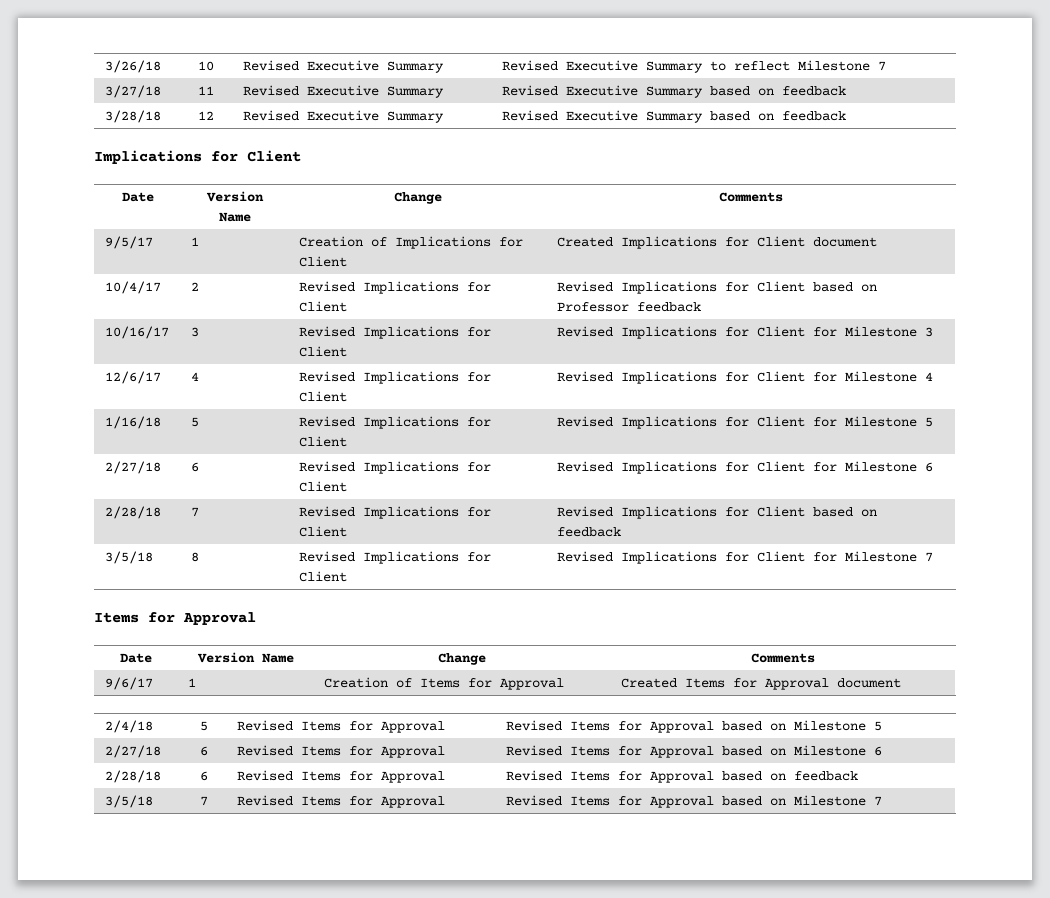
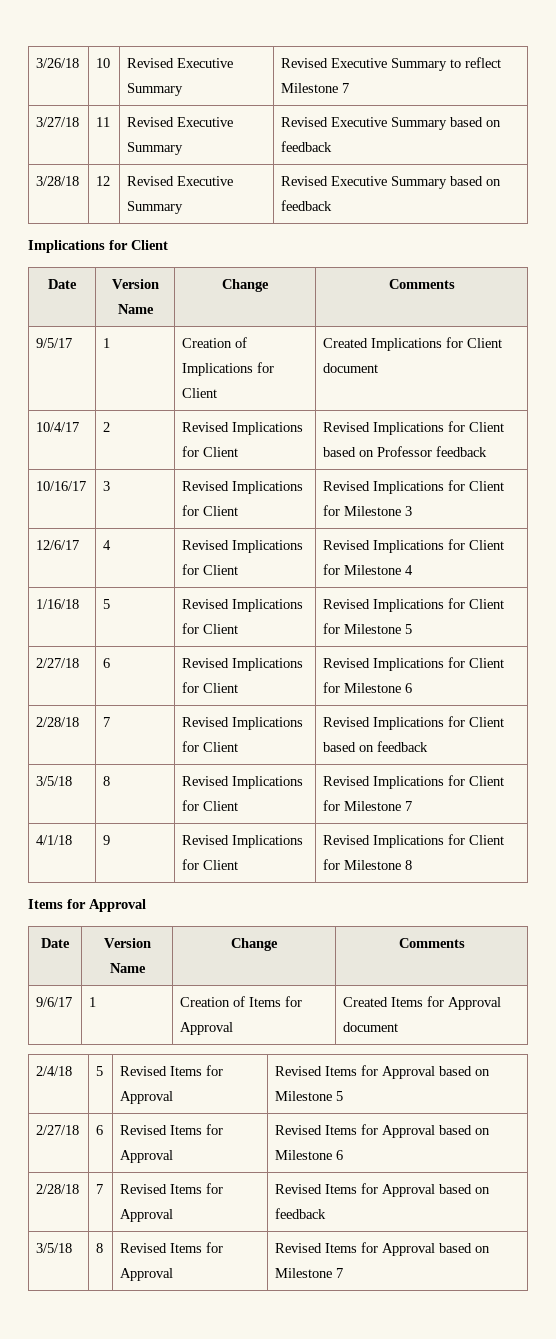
+ 4/1/18 | 9 | Revised Implications for Client | Revised Implications for Client for Milestone 8
- 2/28/18 | 6 | Revised Items for Approval | Revised Items for Approval based on feedback
+ 2/28/18 | 7 | Revised Items for Approval | Revised Items for Approval based on feedback
- 3/5/18 | 7 | Revised Items for Approval | Revised Items for Approval based on Milestone 7
+ 3/5/18 | 8 | Revised Items for Approval | Revised Items for Approval based on Milestone 7

